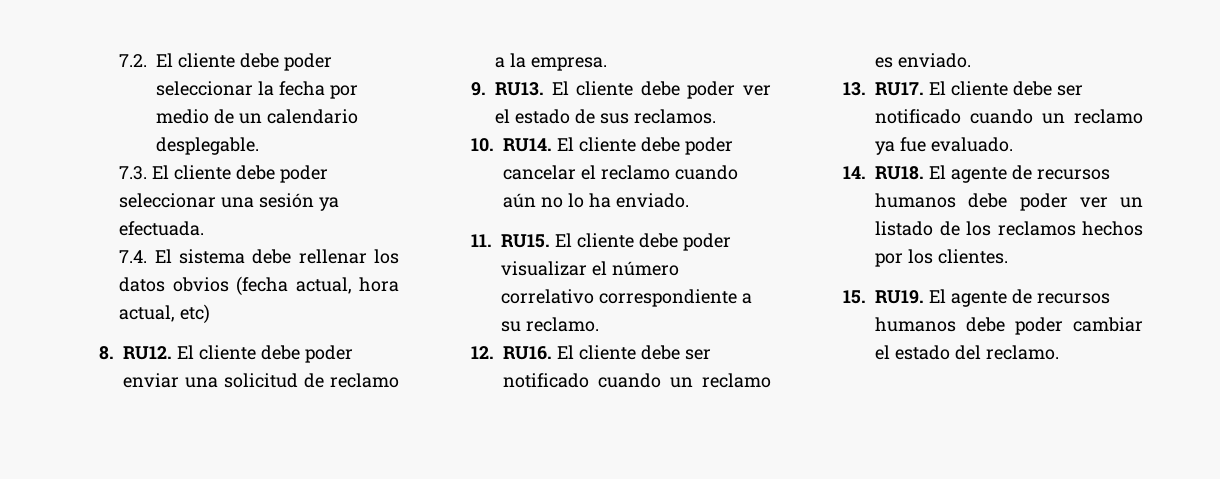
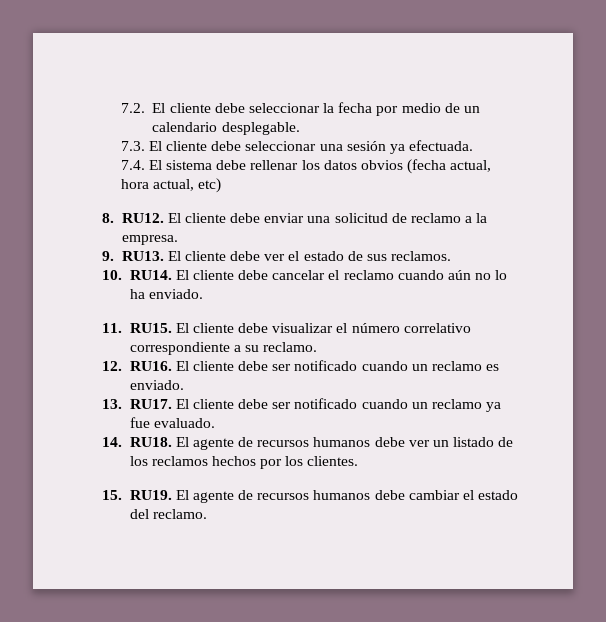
- 7.2. El cliente debe poder seleccionar la fecha por medio de un calendario desplegable.
+ 7.2. El cliente debe seleccionar la fecha por medio de un calendario desplegable.
- 7.3. El cliente debe poder seleccionar una sesión ya efectuada.
+ 7.3. El cliente debe seleccionar una sesión ya efectuada.
- El cliente debe poder enviar una solicitud de reclamo a la empresa.
+ El cliente debe enviar una solicitud de reclamo a la empresa.
- El cliente debe poder ver el estado de sus reclamos.
+ El cliente debe ver el estado de sus reclamos.
- El cliente debe poder cancelar el reclamo cuando aún no lo ha enviado.
+ El cliente debe cancelar el reclamo cuando aún no lo ha enviado.
- El cliente debe poder visualizar el número correlativo correspondiente a su reclamo.
+ El cliente debe visualizar el número correlativo correspondiente a su reclamo.
- El agente de recursos humanos debe poder ver un listado de los reclamos hechos por los clientes.
+ El agente de recursos humanos debe ver un listado de los reclamos hechos por los clientes.
- El agente de recursos humanos debe poder cambiar el estado del reclamo.
+ El agente de recursos humanos debe cambiar el estado del reclamo.

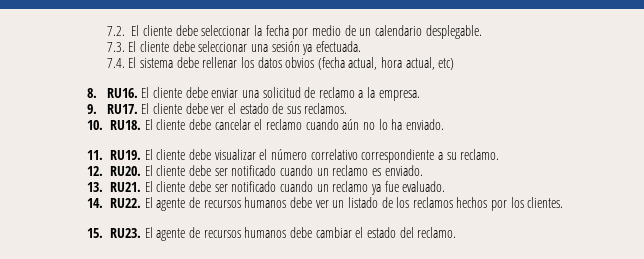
- 8. RU12.
+ 8. RU16.
- 9. RU13.
+ 9. RU17.
- 10. RU14.
+ 10. RU18.
- 11. RU15.
+ 11. RU19.
- 12. RU16.
+ 12. RU20.
- 13. RU17.
+ 13. RU21.
- 14. RU18.
+ 14. RU22.
- 15. RU19.
+ 15. RU23.

